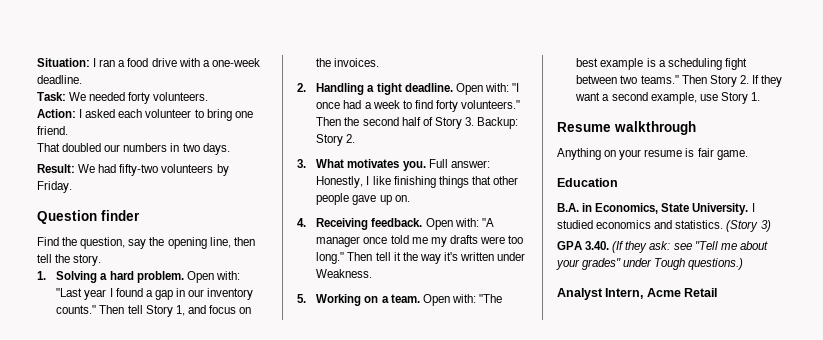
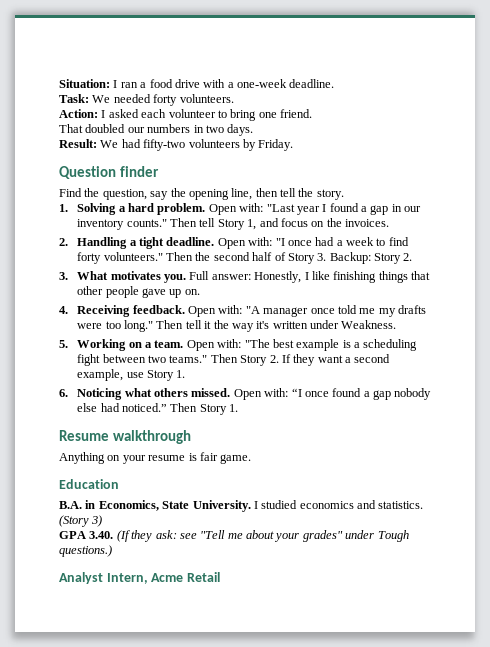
+ 6. Noticing what others missed. Open with: “I once found a gap nobody else had noticed.” Then Story 1.

